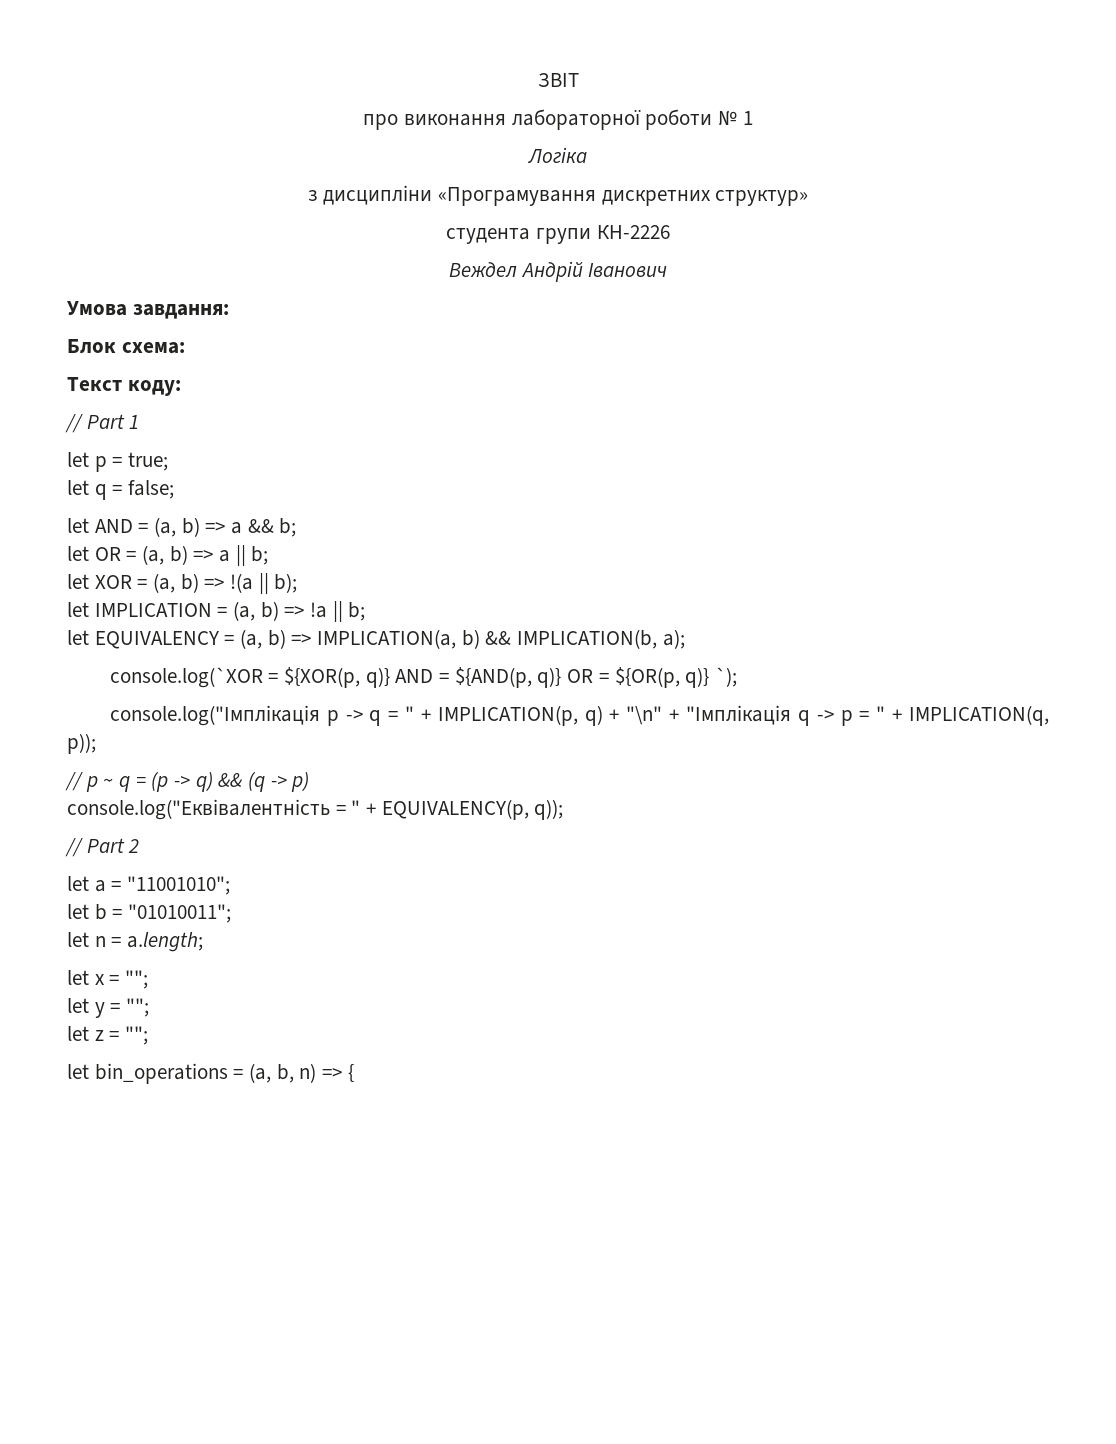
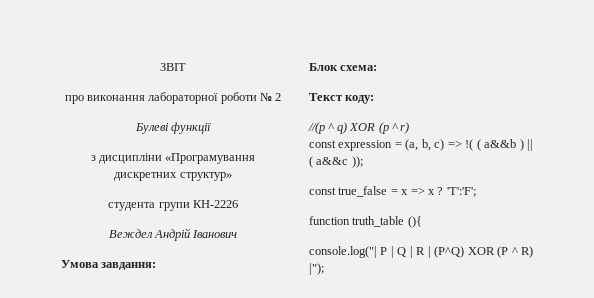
- про виконання лабораторної роботи № 1
- Логіка
+ про виконання лабораторної роботи № 2
+ Булеві функції
- // Part 1
- let p = true;
- let q = false;
- let AND = (a, b) => a && b;
- let OR = (a, b) => a || b;
- let XOR = (a, b) => !(a || b);
- let IMPLICATION = (a, b) => !a || b;
- let EQUIVALENCY = (a, b) => IMPLICATION(a, b) && IMPLICATION(b, a);
- console.log(`XOR = ${XOR(p, q)} AND = ${AND(p, q)} OR = ${OR(p, q)} `);
- console.log("Імплікація p -> q = " + IMPLICATION(p, q) + "\n" + "Імплікація q -> p = " + IMPLICATION(q, p));
- // p ~ q = (p -> q) && (q -> p)
- console.log("Еквівалентність = " + EQUIVALENCY(p, q));
- // Part 2
- let a = "11001010";
- let b = "01010011";
- let n = a.length;
- let x = "";
- let y = "";
- let z = "";
- let bin_operations = (a, b, n) => {
+ //(p ^ q) XOR (p ^ r)
+ const expression = (a, b, c) => !( ( a&&b ) || ( a&&c ));
+ const true_false = x => x ? 'T':'F';
+ function truth_table (){
+ console.log("| P | Q | R | (P^Q) XOR (P ^ R) |");

